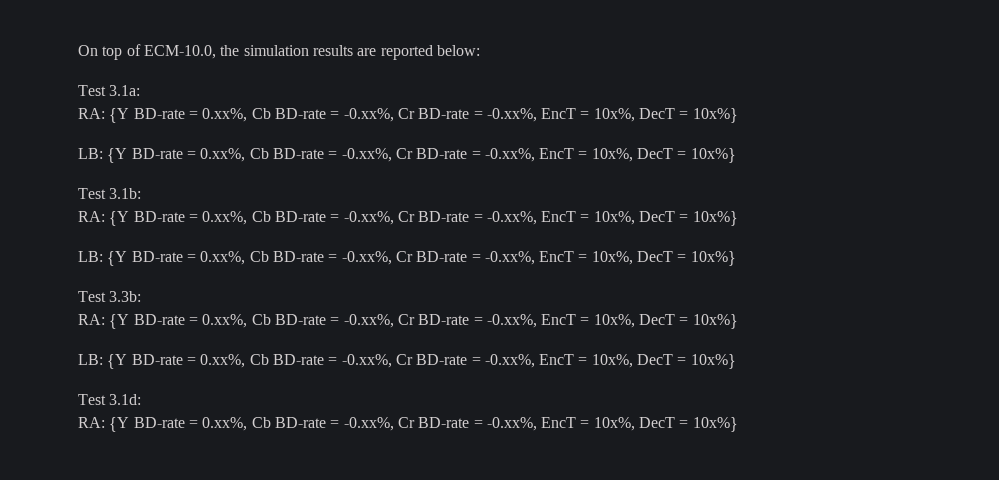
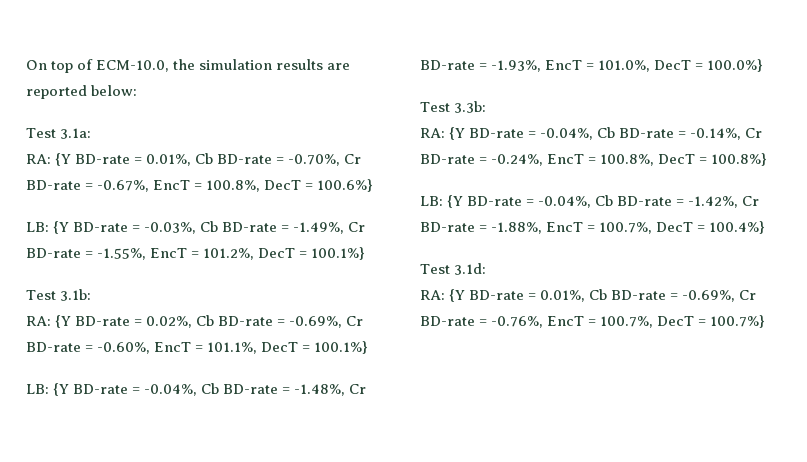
  Test 3.1a:
- RA: {Y BD-rate = 0.xx%, Cb BD-rate = -0.xx%, Cr BD-rate = -0.xx%, EncT = 10x%, DecT = 10x%}
- LB: {Y BD-rate = 0.xx%, Cb BD-rate = -0.xx%, Cr BD-rate = -0.xx%, EncT = 10x%, DecT = 10x%}
+ RA: {Y BD-rate = 0.01%, Cb BD-rate = -0.70%, Cr BD-rate = -0.67%, EncT = 100.8%, DecT = 100.6%}
+ LB: {Y BD-rate = -0.03%, Cb BD-rate = -1.49%, Cr BD-rate = -1.55%, EncT = 101.2%, DecT = 100.1%}
  Test 3.1b:
- RA: {Y BD-rate = 0.xx%, Cb BD-rate = -0.xx%, Cr BD-rate = -0.xx%, EncT = 10x%, DecT = 10x%}
- LB: {Y BD-rate = 0.xx%, Cb BD-rate = -0.xx%, Cr BD-rate = -0.xx%, EncT = 10x%, DecT = 10x%}
+ RA: {Y BD-rate = 0.02%, Cb BD-rate = -0.69%, Cr BD-rate = -0.60%, EncT = 101.1%, DecT = 100.1%}
+ LB: {Y BD-rate = -0.04%, Cb BD-rate = -1.48%, Cr BD-rate = -1.93%, EncT = 101.0%, DecT = 100.0%}
  Test 3.3b:
- RA: {Y BD-rate = 0.xx%, Cb BD-rate = -0.xx%, Cr BD-rate = -0.xx%, EncT = 10x%, DecT = 10x%}
- LB: {Y BD-rate = 0.xx%, Cb BD-rate = -0.xx%, Cr BD-rate = -0.xx%, EncT = 10x%, DecT = 10x%}
+ RA: {Y BD-rate = -0.04%, Cb BD-rate = -0.14%, Cr BD-rate = -0.24%, EncT = 100.8%, DecT = 100.8%}
+ LB: {Y BD-rate = -0.04%, Cb BD-rate = -1.42%, Cr BD-rate = -1.88%, EncT = 100.7%, DecT = 100.4%}
  Test 3.1d:
- RA: {Y BD-rate = 0.xx%, Cb BD-rate = -0.xx%, Cr BD-rate = -0.xx%, EncT = 10x%, DecT = 10x%}
+ RA: {Y BD-rate = 0.01%, Cb BD-rate = -0.69%, Cr BD-rate = -0.76%, EncT = 100.7%, DecT = 100.7%}

